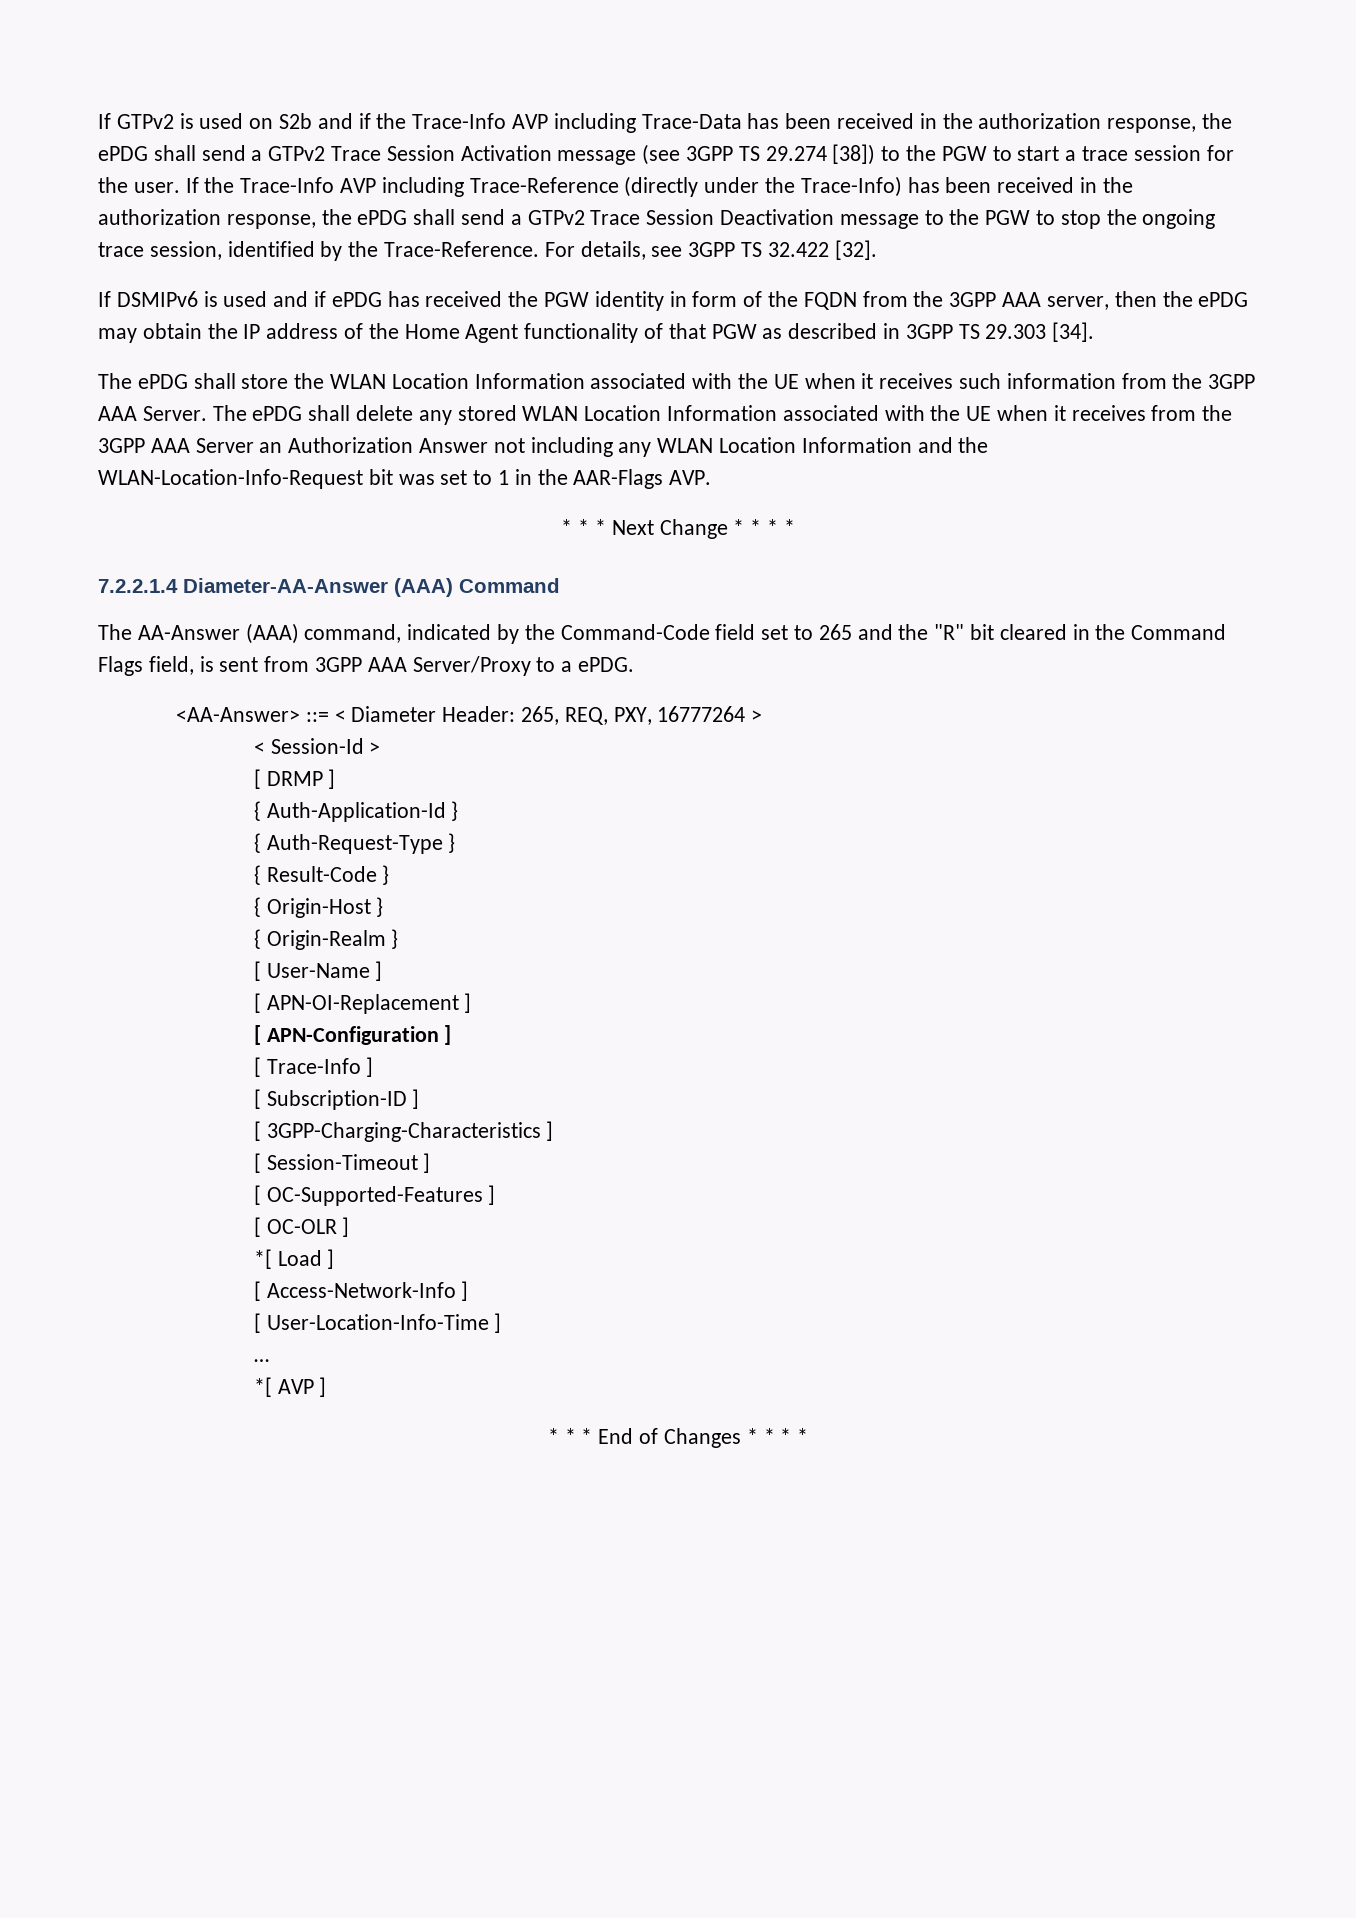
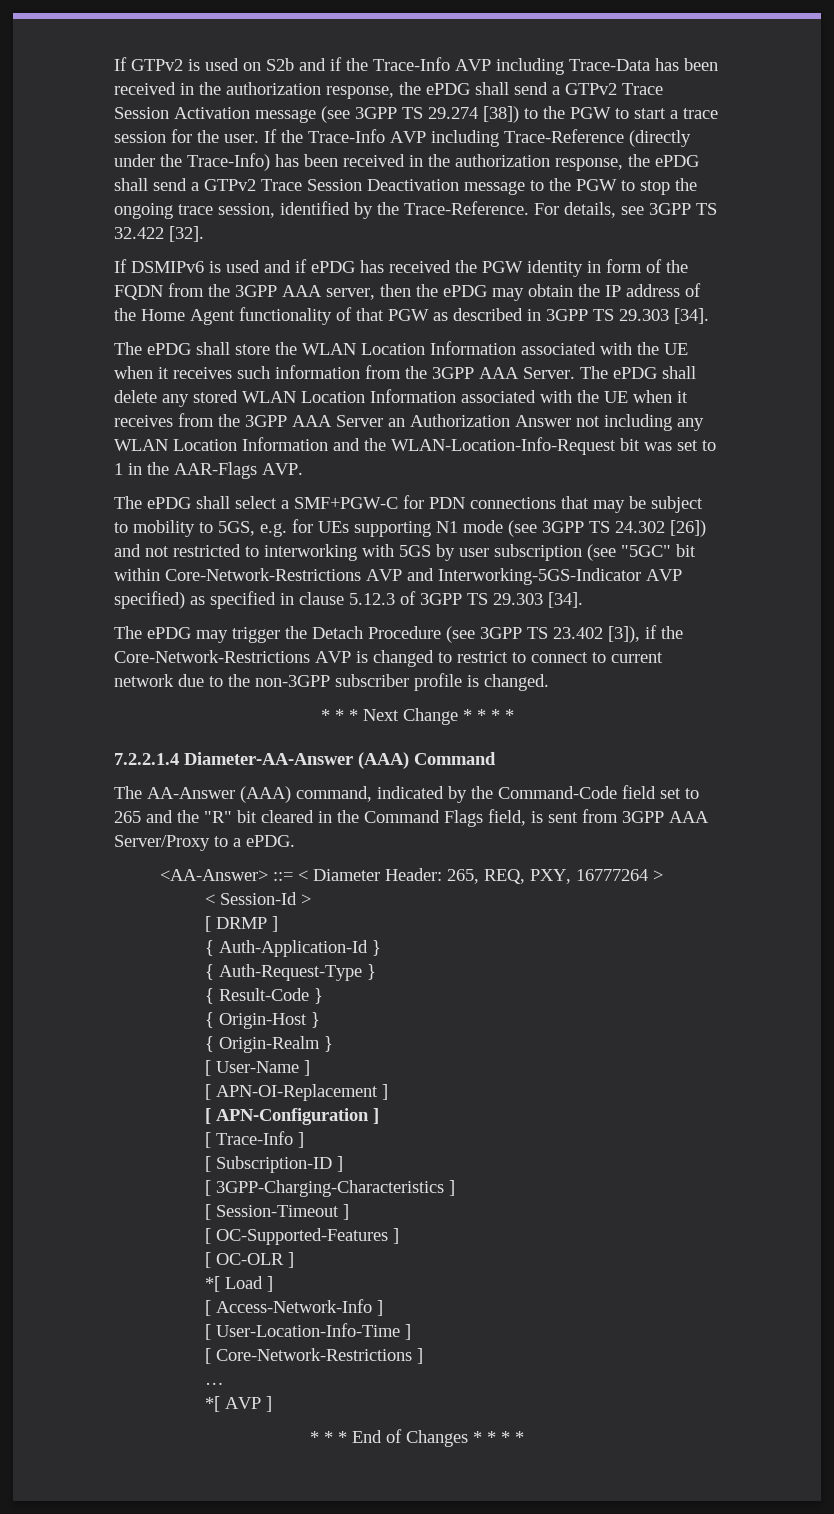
+ The ePDG shall select a SMF+PGW-C for PDN connections that may be subject to mobility to 5GS, e.g. for UEs supporting N1 mode (see 3GPP TS 24.302 [26]) and not restricted to interworking with 5GS by user subscription (see "5GC" bit within Core-Network-Restrictions AVP and Interworking-5GS-Indicator AVP specified) as specified in clause 5.12.3 of 3GPP TS 29.303 [34].
+ The ePDG may trigger the Detach Procedure (see 3GPP TS 23.402 [3]), if the Core-Network-Restrictions AVP is changed to restrict to connect to current network due to the non-3GPP subscriber profile is changed.
+ [ Core-Network-Restrictions ]

